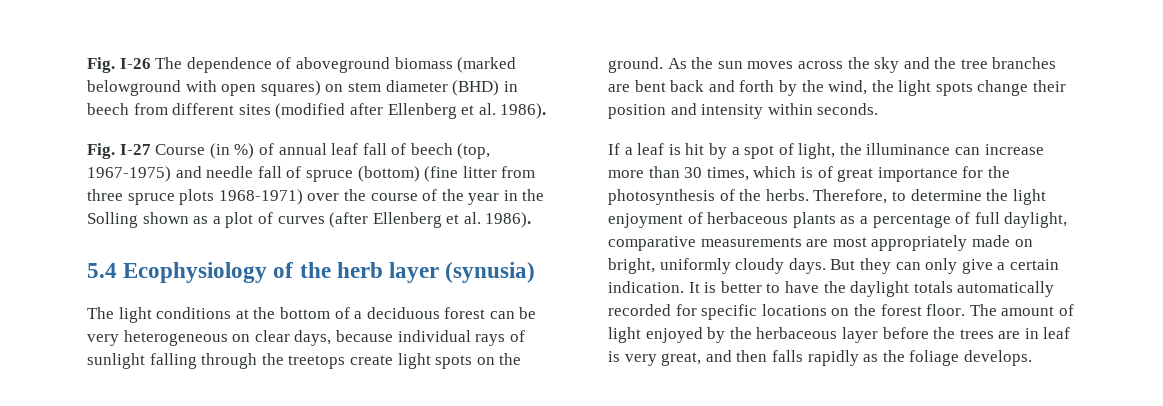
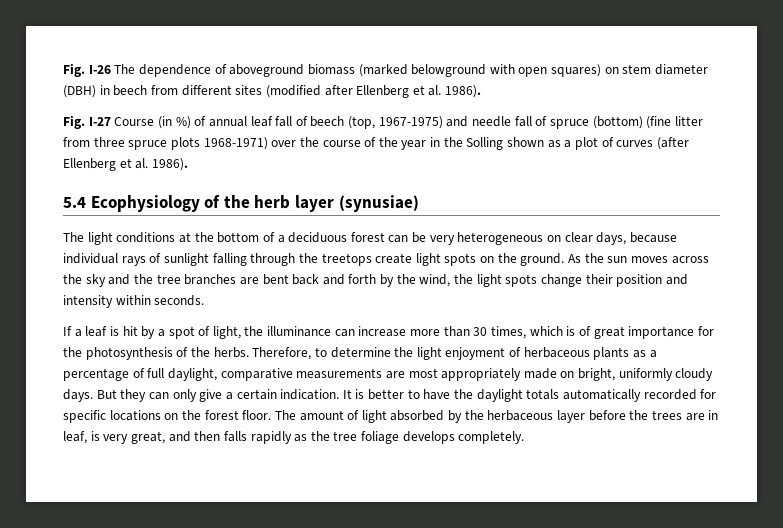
- Fig. I-26 The dependence of aboveground biomass (marked belowground with open squares) on stem diameter (BHD) in beech from different sites (modified after Ellenberg et al. 1986).
+ Fig. I-26 The dependence of aboveground biomass (marked belowground with open squares) on stem diameter (DBH) in beech from different sites (modified after Ellenberg et al. 1986).
- 5.4 Ecophysiology of the herb layer (synusia)
+ 5.4 Ecophysiology of the herb layer (synusiae)
- The amount of light enjoyed by the herbaceous layer before the trees are in leaf is very great, and then falls rapidly as the foliage develops.
+ The amount of light absorbed by the herbaceous layer before the trees are in leaf, is very great, and then falls rapidly as the tree foliage develops completely.

